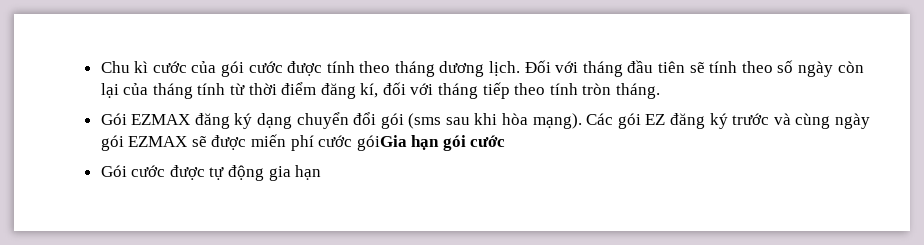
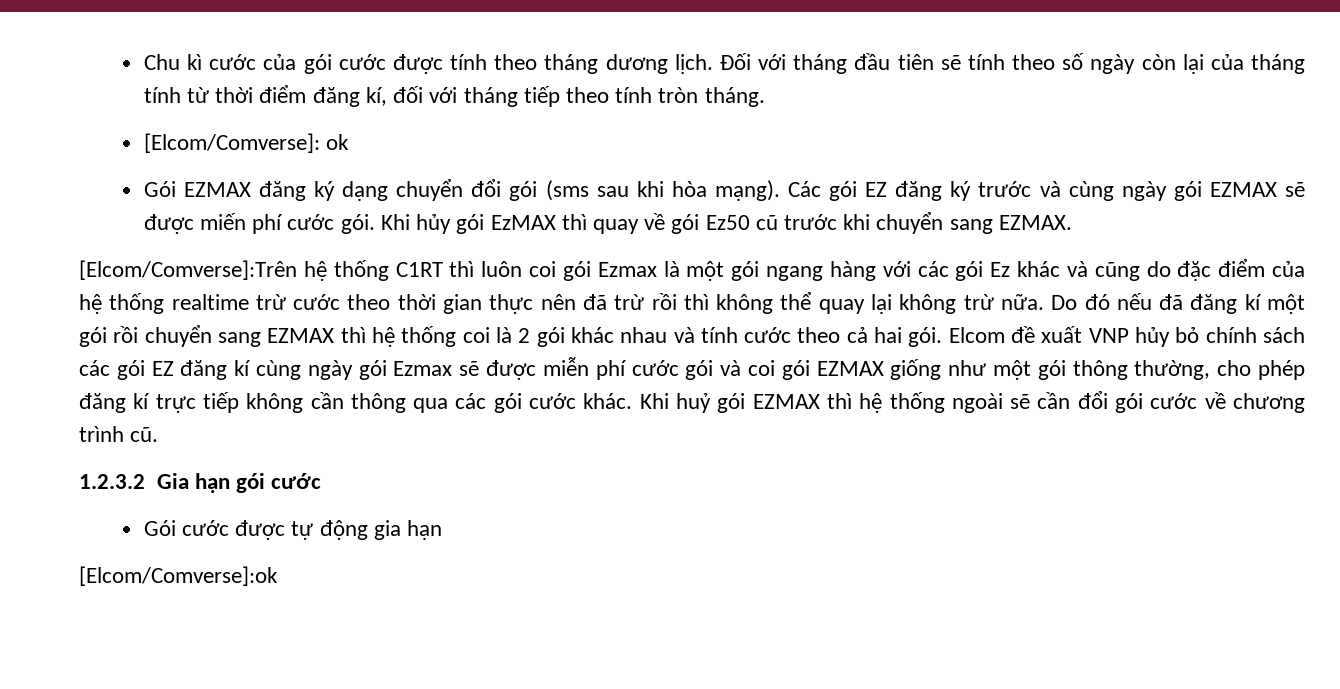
+ [Elcom/Comverse]: ok
- Các gói EZ đăng ký trước và cùng ngày gói EZMAX sẽ được miến phí cước góiGia hạn gói cước
+ Các gói EZ đăng ký trước và cùng ngày gói EZMAX sẽ được miến phí cước gói. Khi hủy gói EzMAX thì quay về gói Ez50 cũ trước khi chuyển sang EZMAX.
+ [Elcom/Comverse]:Trên hệ thống C1RT thì luôn coi gói Ezmax là một gói ngang hàng với các gói Ez khác và cũng do đặc điểm của hệ thống realtime trừ cước theo thời gian thực nên đã trừ rồi thì không thể quay lại không trừ nữa. Do đó nếu đã đăng kí một gói rồi chuyển sang EZMAX thì hệ thống coi là 2 gói khác nhau và tính cước theo cả hai gói. Elcom đề xuất VNP hủy bỏ chính sách các gói EZ đăng kí cùng ngày gói Ezmax sẽ được miễn phí cước gói và coi gói EZMAX giống như một gói thông thường, cho phép đăng kí trực tiếp không cần thông qua các gói cước khác. Khi huỷ gói EZMAX thì hệ thống ngoài sẽ cần đổi gói cước về chương trình cũ.
+ 1.2.3.2 Gia hạn gói cước
+ [Elcom/Comverse]:ok

